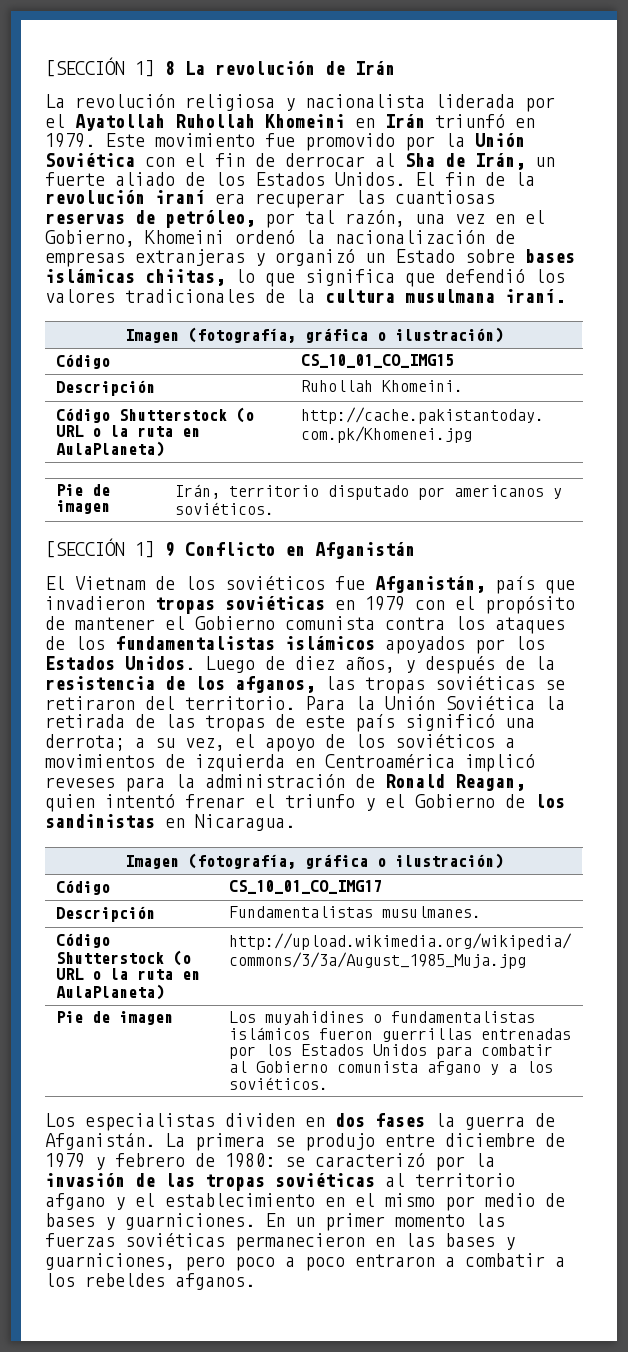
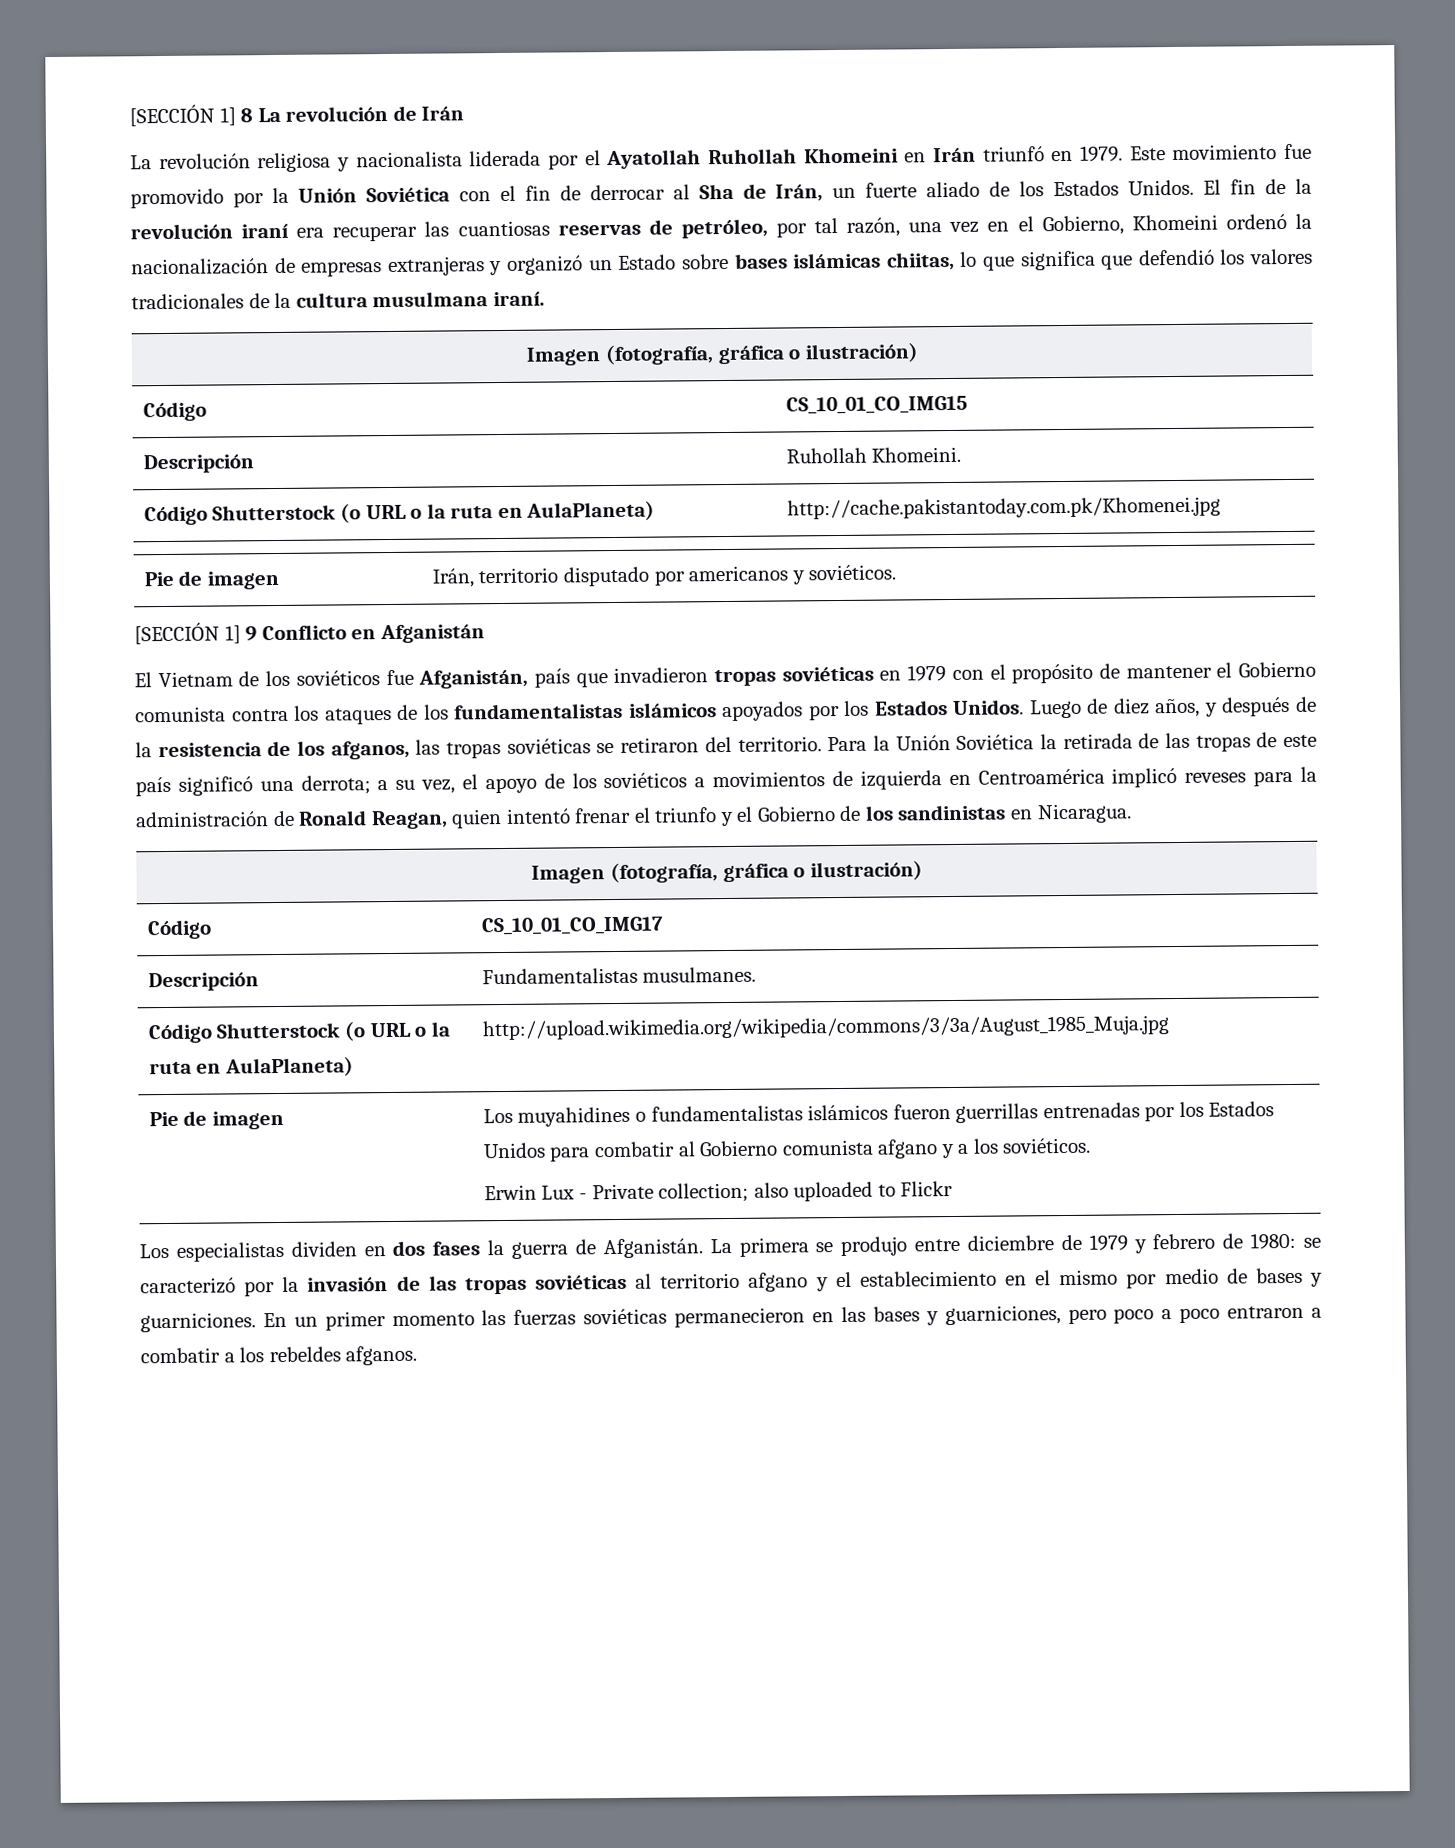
  Pie de imagen | Los muyahidines o fundamentalistas islámicos fueron guerrillas entrenadas por los Estados Unidos para combatir al Gobierno comunista afgano y a los soviéticos.
+ Erwin Lux - Private collection; also uploaded to Flickr

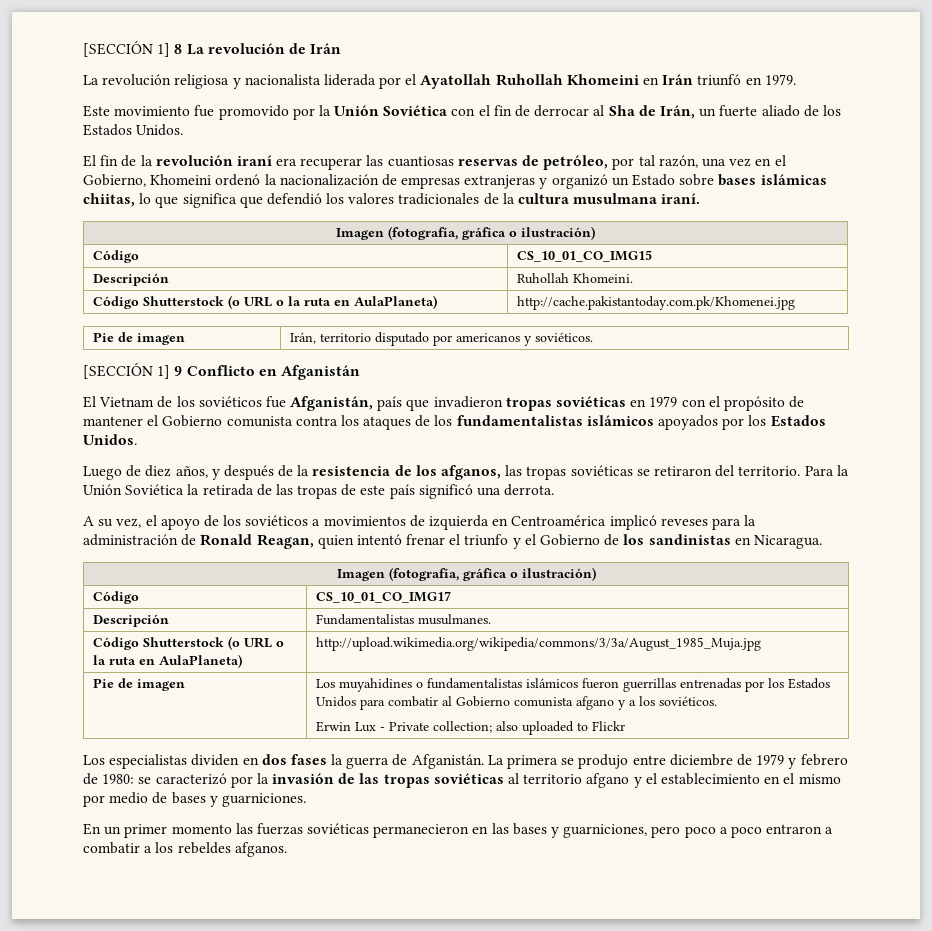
- La revolución religiosa y nacionalista liderada por el Ayatollah Ruhollah Khomeini en Irán triunfó en 1979. Este movimiento fue promovido por la Unión Soviética con el fin de derrocar al Sha de Irán, un fuerte aliado de los Estados Unidos. El fin de la revolución iraní era recuperar las cuantiosas reservas de petróleo, por tal razón, una vez en el Gobierno, Khomeini ordenó la nacionalización de empresas extranjeras y organizó un Estado sobre bases islámicas chiitas, lo que significa que defendió los valores tradicionales de la cultura musulmana iraní.
+ La revolución religiosa y nacionalista liderada por el Ayatollah Ruhollah Khomeini en Irán triunfó en 1979.
+ Este movimiento fue promovido por la Unión Soviética con el fin de derrocar al Sha de Irán, un fuerte aliado de los Estados Unidos.
+ El fin de la revolución iraní era recuperar las cuantiosas reservas de petróleo, por tal razón, una vez en el Gobierno, Khomeini ordenó la nacionalización de empresas extranjeras y organizó un Estado sobre bases islámicas chiitas, lo que significa que defendió los valores tradicionales de la cultura musulmana iraní.
- El Vietnam de los soviéticos fue Afganistán, país que invadieron tropas soviéticas en 1979 con el propósito de mantener el Gobierno comunista contra los ataques de los fundamentalistas islámicos apoyados por los Estados Unidos. Luego de diez años, y después de la resistencia de los afganos, las tropas soviéticas se retiraron del territorio.
+ El Vietnam de los soviéticos fue Afganistán, país que invadieron tropas soviéticas en 1979 con el propósito de mantener el Gobierno comunista contra los ataques de los fundamentalistas islámicos apoyados por los Estados Unidos.
+ Luego de diez años, y después de la resistencia de los afganos, las tropas soviéticas se retiraron del territorio.
- Para la Unión Soviética la retirada de las tropas de este país significó una derrota; a su vez, el apoyo de los soviéticos a movimientos de izquierda en Centroamérica implicó reveses para la administración de Ronald Reagan, quien intentó frenar el triunfo y el Gobierno de los sandinistas en Nicaragua.
+ Para la Unión Soviética la retirada de las tropas de este país significó una derrota.
+ A su vez, el apoyo de los soviéticos a movimientos de izquierda en Centroamérica implicó reveses para la administración de Ronald Reagan, quien intentó frenar el triunfo y el Gobierno de los sandinistas en Nicaragua.
- La primera se produjo entre diciembre de 1979 y febrero de 1980: se caracterizó por la invasión de las tropas soviéticas al territorio afgano y el establecimiento en el mismo por medio de bases y guarniciones. En un primer momento las fuerzas soviéticas permanecieron en las bases y guarniciones, pero poco a poco entraron a combatir a los rebeldes afganos.
+ La primera se produjo entre diciembre de 1979 y febrero de 1980: se caracterizó por la invasión de las tropas soviéticas al territorio afgano y el establecimiento en el mismo por medio de bases y guarniciones.
+ En un primer momento las fuerzas soviéticas permanecieron en las bases y guarniciones, pero poco a poco entraron a combatir a los rebeldes afganos.

